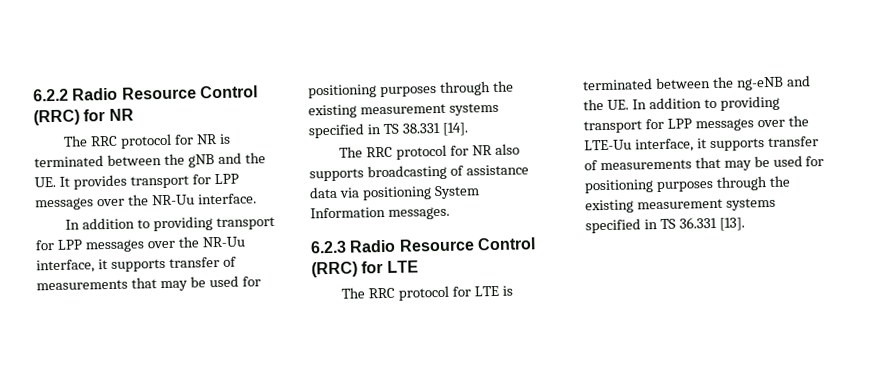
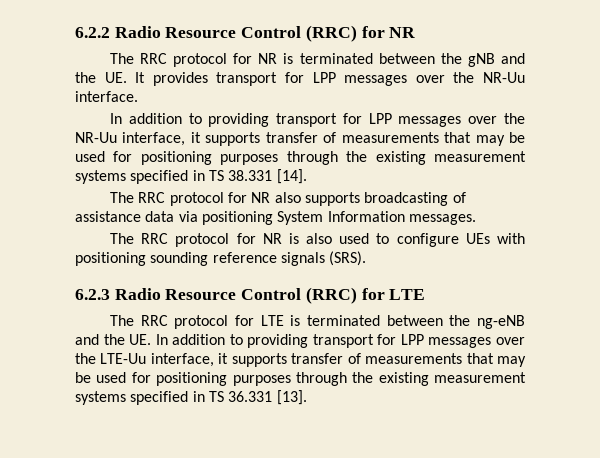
+ The RRC protocol for NR is also used to configure UEs with positioning sounding reference signals (SRS).

